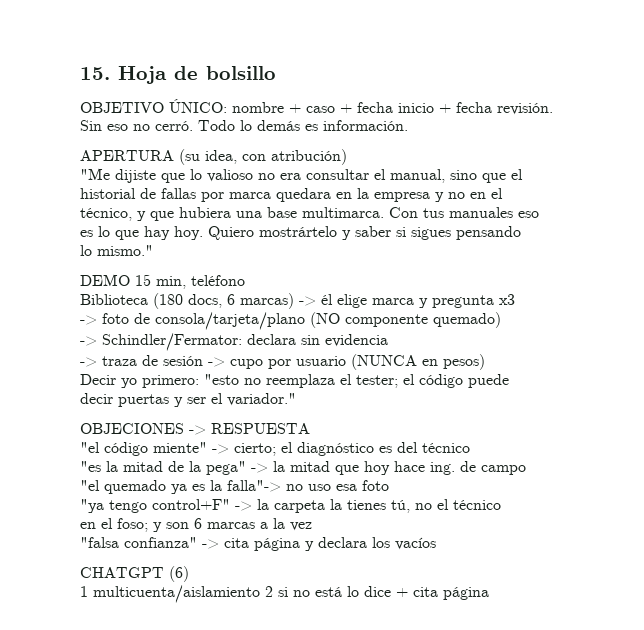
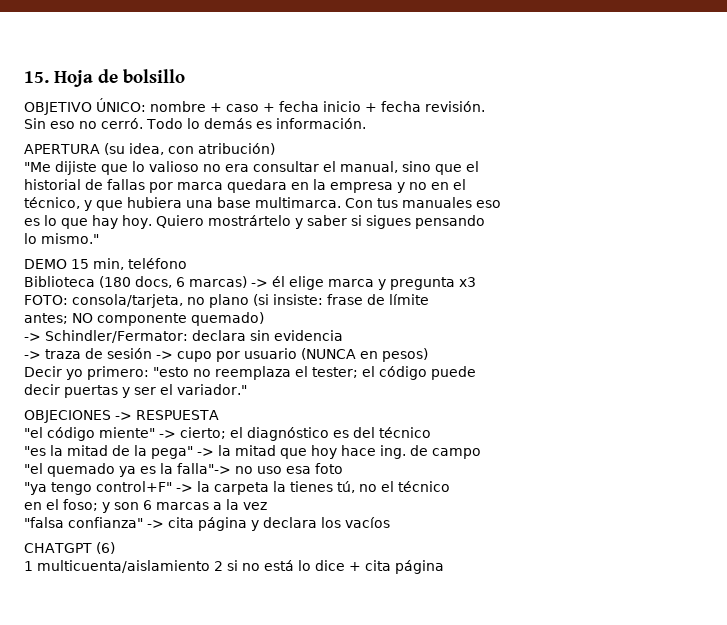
- -> foto de consola/tarjeta/plano (NO componente quemado)
+ FOTO: consola/tarjeta, no plano (si insiste: frase de límite
+ antes; NO componente quemado)

